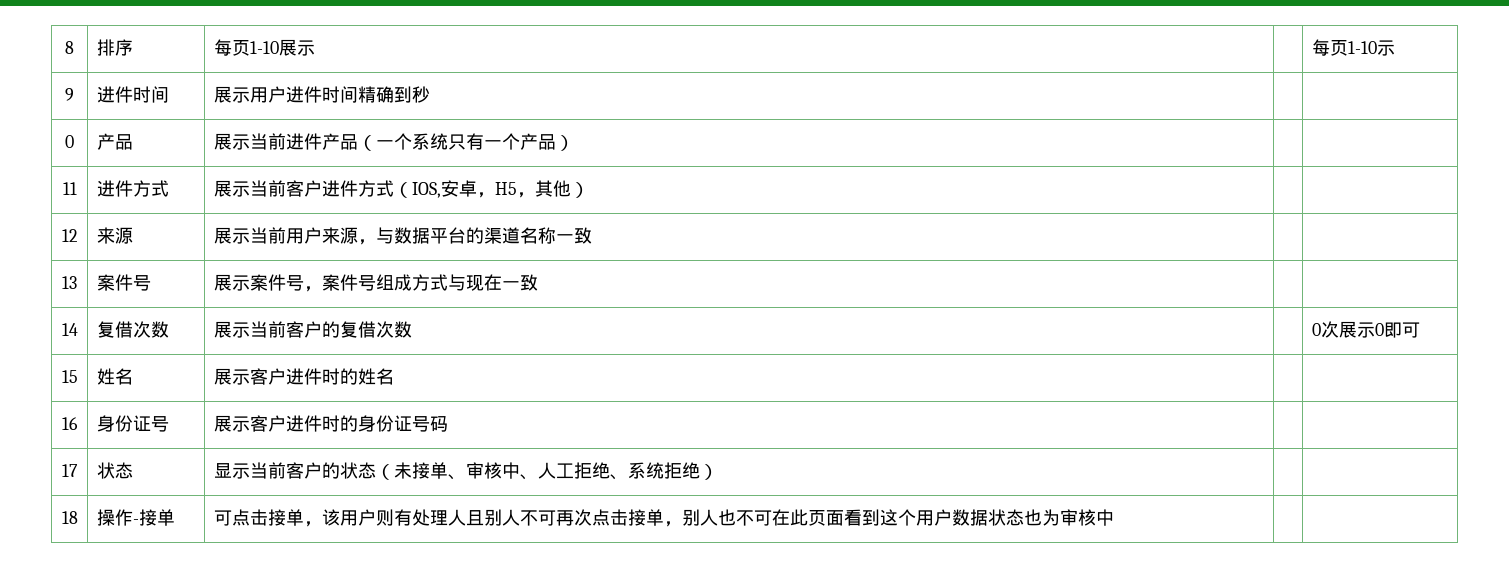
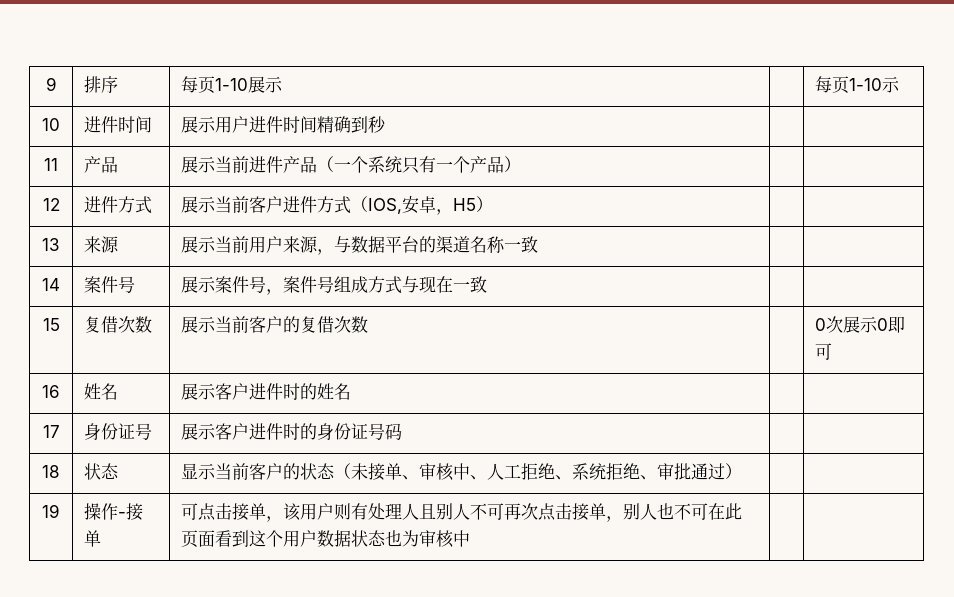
- 8 | 排序 | 每页1-10展示 | | 每页1-10示
+ 9 | 排序 | 每页1-10展示 | | 每页1-10示
- 9 | 进件时间 | 展示用户进件时间精确到秒 | |
+ 10 | 进件时间 | 展示用户进件时间精确到秒 | |
- 0 | 产品 | 展示当前进件产品（一个系统只有一个产品） | |
+ 11 | 产品 | 展示当前进件产品（一个系统只有一个产品） | |
- 11 | 进件方式 | 展示当前客户进件方式（IOS,安卓，H5，其他） | |
- 12 | 来源 | 展示当前用户来源，与数据平台的渠道名称一致 | |
+ 12 | 进件方式 | 展示当前客户进件方式（IOS,安卓，H5） | |
+ 13 | 来源 | 展示当前用户来源，与数据平台的渠道名称一致 | |
- 13 | 案件号 | 展示案件号，案件号组成方式与现在一致 | |
+ 14 | 案件号 | 展示案件号，案件号组成方式与现在一致 | |
- 14 | 复借次数 | 展示当前客户的复借次数 | | 0次展示0即可
+ 15 | 复借次数 | 展示当前客户的复借次数 | | 0次展示0即可
- 15 | 姓名 | 展示客户进件时的姓名 | |
+ 16 | 姓名 | 展示客户进件时的姓名 | |
- 16 | 身份证号 | 展示客户进件时的身份证号码 | |
+ 17 | 身份证号 | 展示客户进件时的身份证号码 | |
- 17 | 状态 | 显示当前客户的状态（未接单、审核中、人工拒绝、系统拒绝） | |
- 18 | 操作-接单 | 可点击接单，该用户则有处理人且别人不可再次点击接单，别人也不可在此页面看到这个用户数据状态也为审核中 | |
+ 18 | 状态 | 显示当前客户的状态（未接单、审核中、人工拒绝、系统拒绝、审批通过） | |
+ 19 | 操作-接单 | 可点击接单，该用户则有处理人且别人不可再次点击接单，别人也不可在此页面看到这个用户数据状态也为审核中 | |

